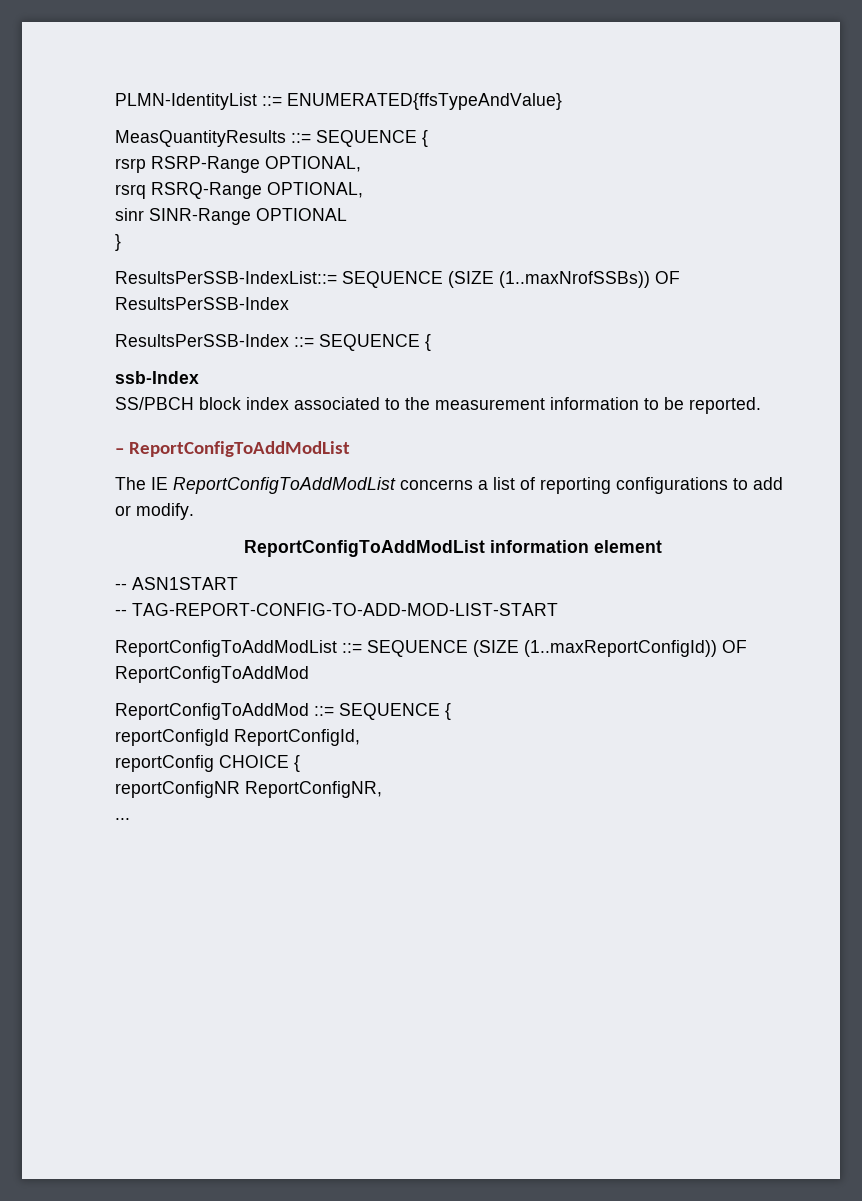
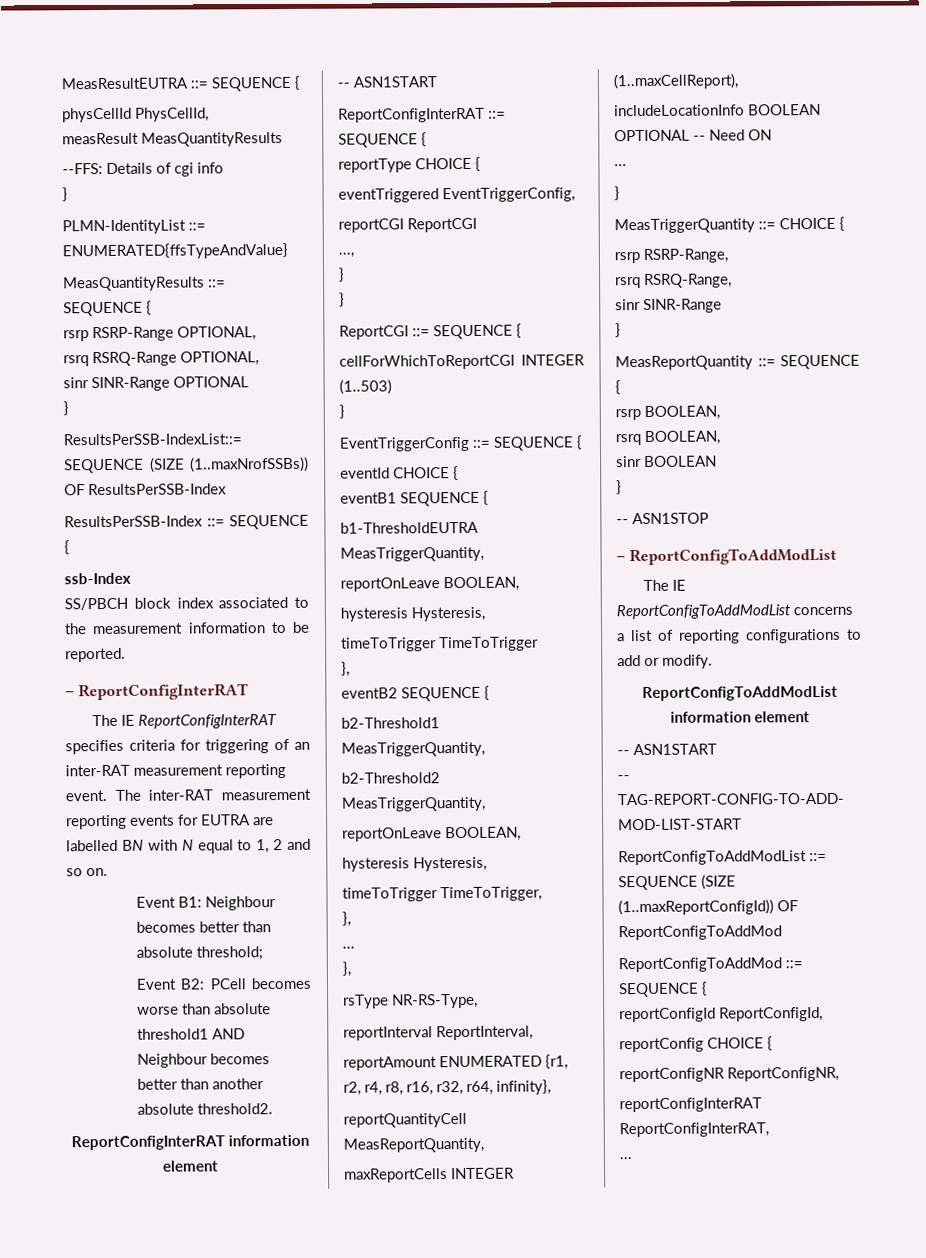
+ MeasResultEUTRA ::= SEQUENCE {
+ physCellId PhysCellId,
+ measResult MeasQuantityResults
+ --FFS: Details of cgi info
+ }
+ – ReportConfigInterRAT
+ The IE ReportConfigInterRAT specifies criteria for triggering of an inter-RAT measurement reporting event. The inter-RAT measurement reporting events for EUTRA are labelled BN with N equal to 1, 2 and so on.
+ Event B1: Neighbour becomes better than absolute threshold;
+ Event B2: PCell becomes worse than absolute threshold1 AND Neighbour becomes better than another absolute threshold2.
+ ReportConfigInterRAT information element
+ -- ASN1START
+ ReportConfigInterRAT ::= SEQUENCE {
+ reportType CHOICE {
+ eventTriggered EventTriggerConfig,
+ reportCGI ReportCGI
+ ...,
+ }
+ }
+ ReportCGI ::= SEQUENCE {
+ cellForWhichToReportCGI INTEGER (1..503)
+ }
+ EventTriggerConfig ::= SEQUENCE {
+ eventId CHOICE {
+ eventB1 SEQUENCE {
+ b1-ThresholdEUTRA MeasTriggerQuantity,
+ reportOnLeave BOOLEAN,
+ hysteresis Hysteresis,
+ timeToTrigger TimeToTrigger
+ },
+ eventB2 SEQUENCE {
+ b2-Threshold1 MeasTriggerQuantity,
+ b2-Threshold2 MeasTriggerQuantity,
+ reportOnLeave BOOLEAN,
+ hysteresis Hysteresis,
+ timeToTrigger TimeToTrigger,
+ },
+ ...
+ },
+ rsType NR-RS-Type,
+ reportInterval ReportInterval,
+ reportAmount ENUMERATED {r1, r2, r4, r8, r16, r32, r64, infinity},
+ reportQuantityCell MeasReportQuantity,
+ maxReportCells INTEGER (1..maxCellReport),
+ includeLocationInfo BOOLEAN OPTIONAL -- Need ON
+ ...
+ }
+ MeasTriggerQuantity ::= CHOICE {
+ rsrp RSRP-Range,
+ rsrq RSRQ-Range,
+ sinr SINR-Range
+ }
+ MeasReportQuantity ::= SEQUENCE {
+ rsrp BOOLEAN,
+ rsrq BOOLEAN,
+ sinr BOOLEAN
+ }
+ -- ASN1STOP
+ reportConfigInterRAT ReportConfigInterRAT,

